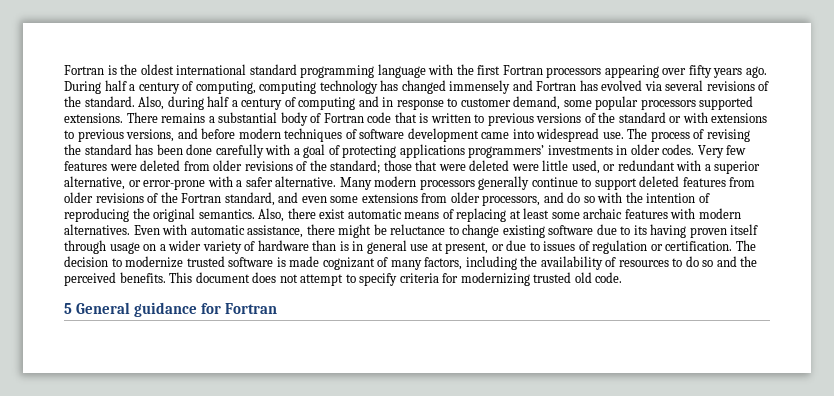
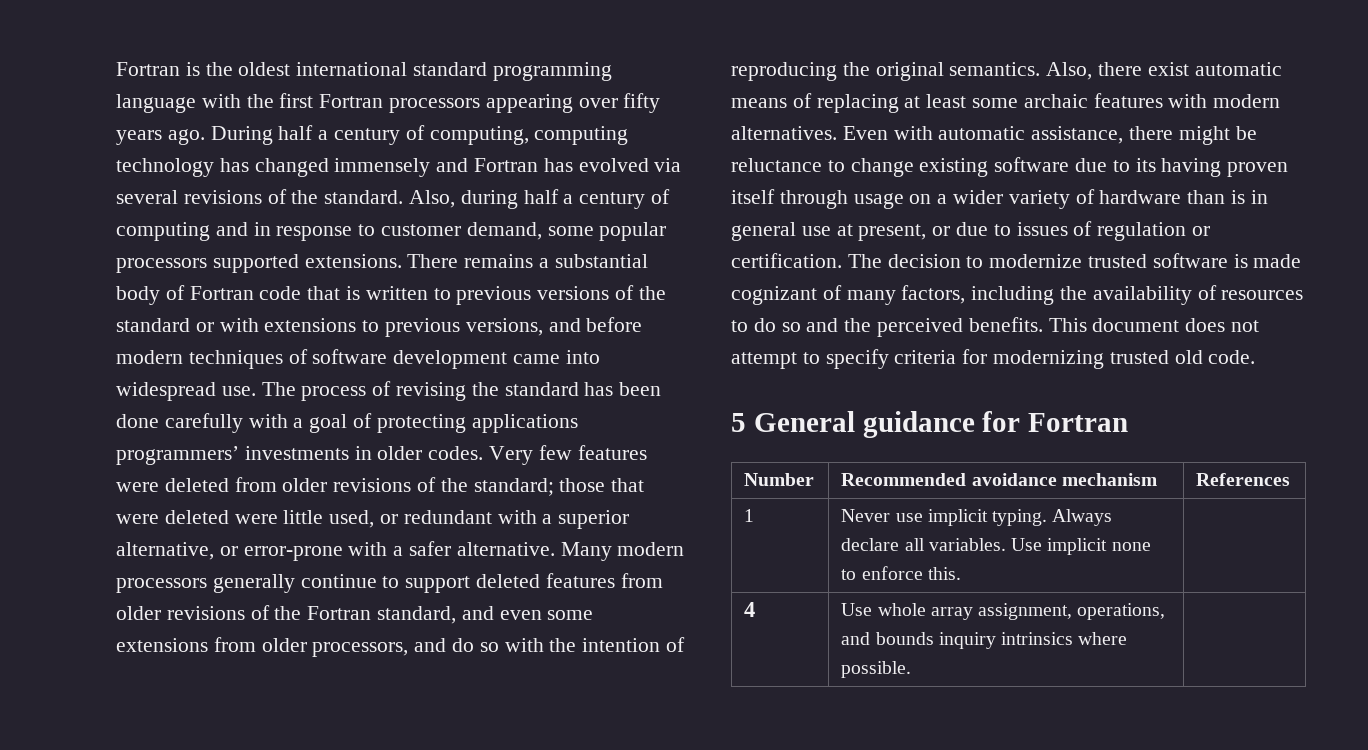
+ Number | Recommended avoidance mechanism | References
+ 1 | Never use implicit typing. Always declare all variables. Use implicit none to enforce this. |
+ 4 | Use whole array assignment, operations, and bounds inquiry intrinsics where possible. |

